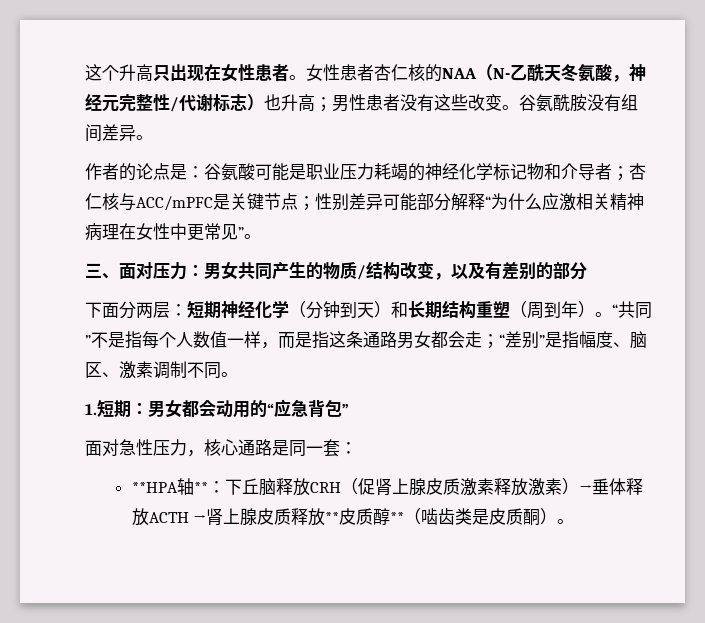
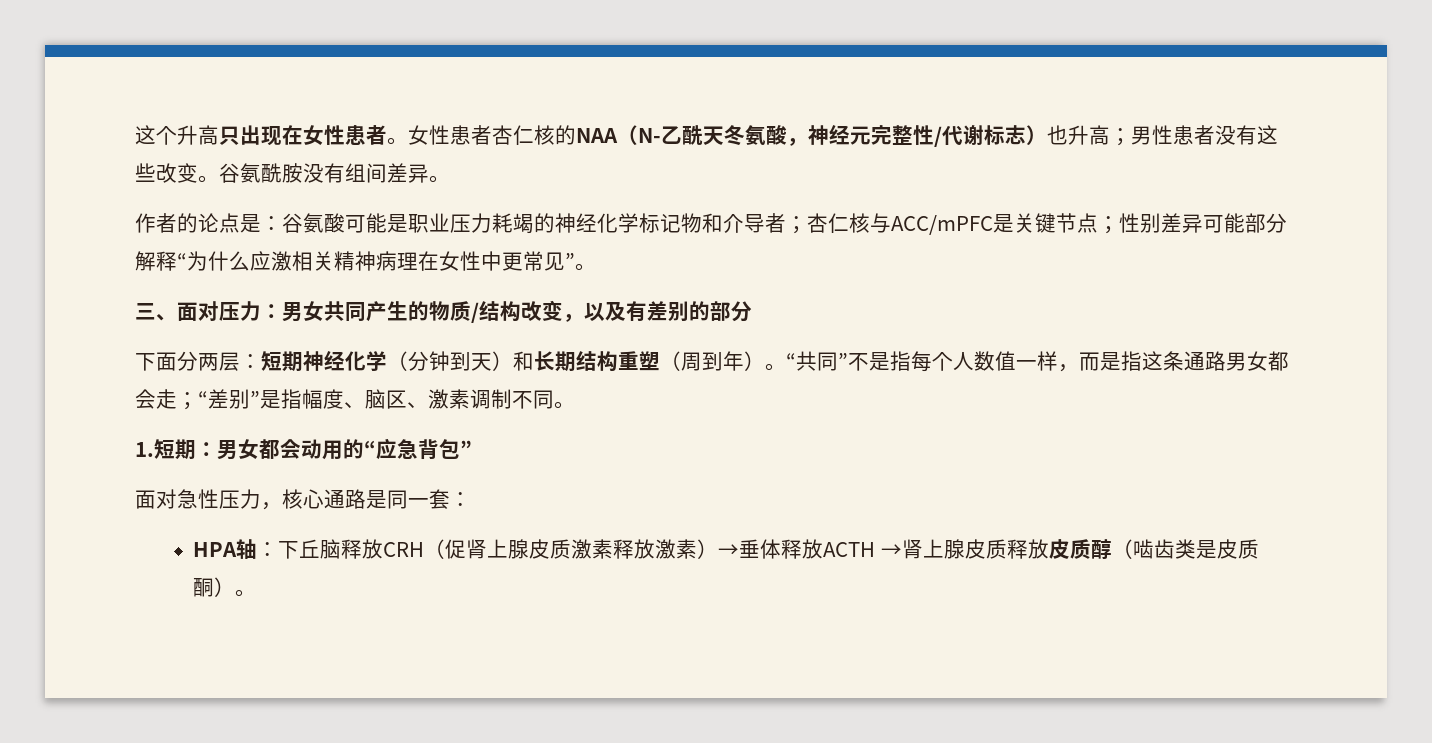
- **HPA轴**：下丘脑释放CRH（促肾上腺皮质激素释放激素）→垂体释放ACTH →肾上腺皮质释放**皮质醇**（啮齿类是皮质酮）。
+ HPA轴：下丘脑释放CRH（促肾上腺皮质激素释放激素）→垂体释放ACTH →肾上腺皮质释放皮质醇（啮齿类是皮质酮）。

